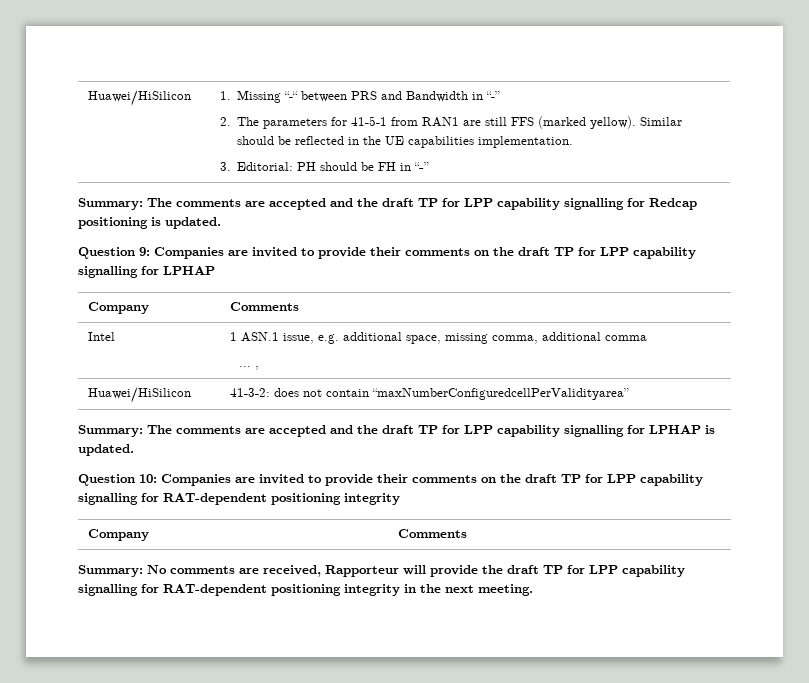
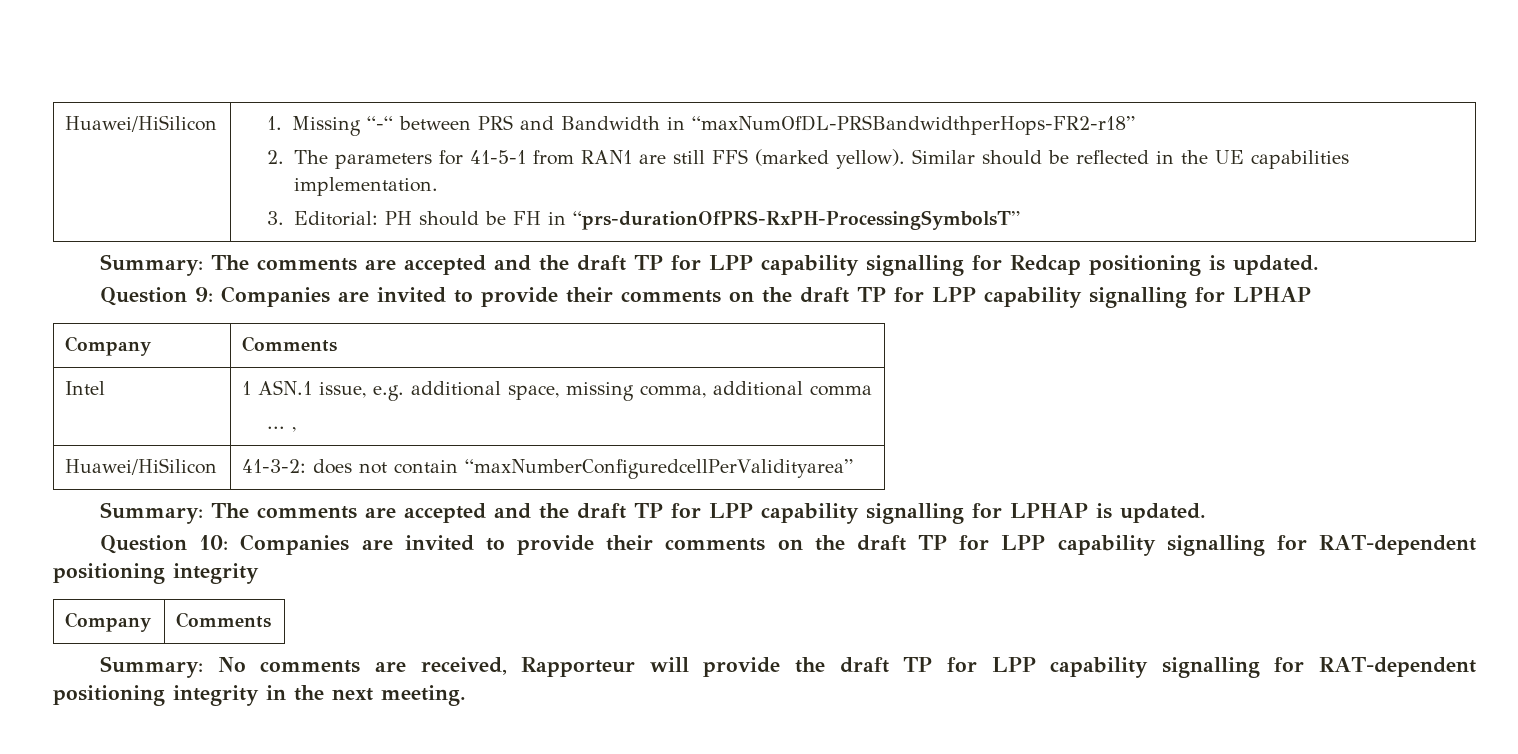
- Huawei/HiSilicon | 1. Missing “-“ between PRS and Bandwidth in “-”
+ Huawei/HiSilicon | 1. Missing “-“ between PRS and Bandwidth in “maxNumOfDL-PRSBandwidthperHops-FR2-r18”
  2. The parameters for 41-5-1 from RAN1 are still FFS (marked yellow). Similar should be reflected in the UE capabilities implementation.
- 3. Editorial: PH should be FH in “-”
+ 3. Editorial: PH should be FH in “prs-durationOfPRS-RxPH-ProcessingSymbolsT”

